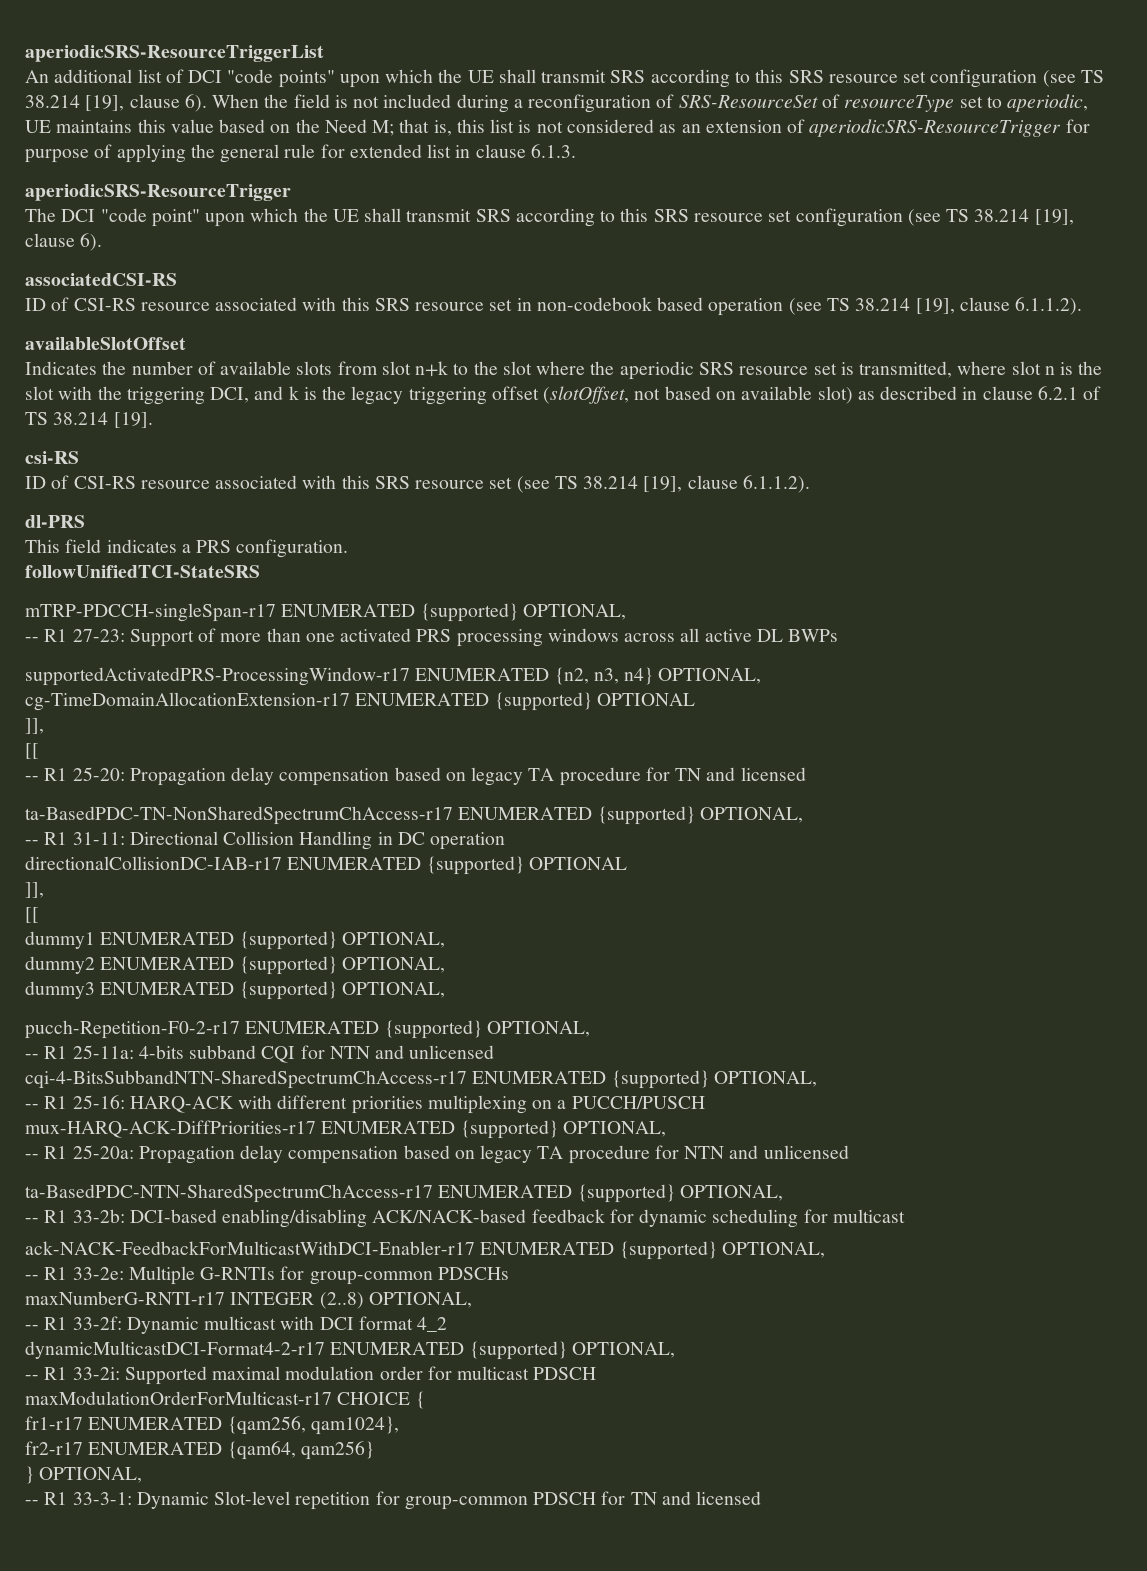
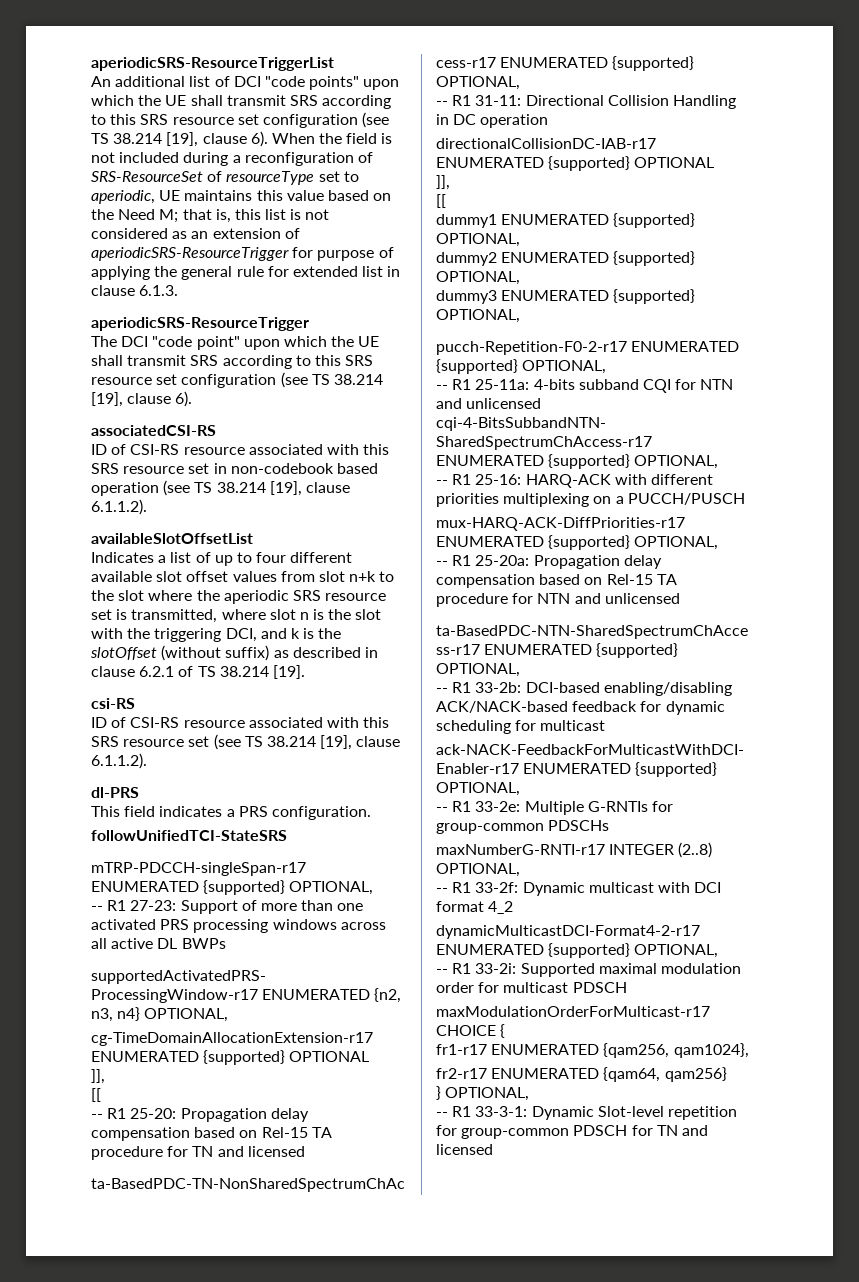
- availableSlotOffset
+ availableSlotOffsetList
- Indicates the number of available slots from slot n+k to the slot where the aperiodic SRS resource set is transmitted, where slot n is the slot with the triggering DCI, and k is the legacy triggering offset (slotOffset, not based on available slot) as described in clause 6.2.1 of TS 38.214 [19].
+ Indicates a list of up to four different available slot offset values from slot n+k to the slot where the aperiodic SRS resource set is transmitted, where slot n is the slot with the triggering DCI, and k is the slotOffset (without suffix) as described in clause 6.2.1 of TS 38.214 [19].
- -- R1 25-20: Propagation delay compensation based on legacy TA procedure for TN and licensed
+ -- R1 25-20: Propagation delay compensation based on Rel-15 TA procedure for TN and licensed
- -- R1 25-20a: Propagation delay compensation based on legacy TA procedure for NTN and unlicensed
+ -- R1 25-20a: Propagation delay compensation based on Rel-15 TA procedure for NTN and unlicensed

